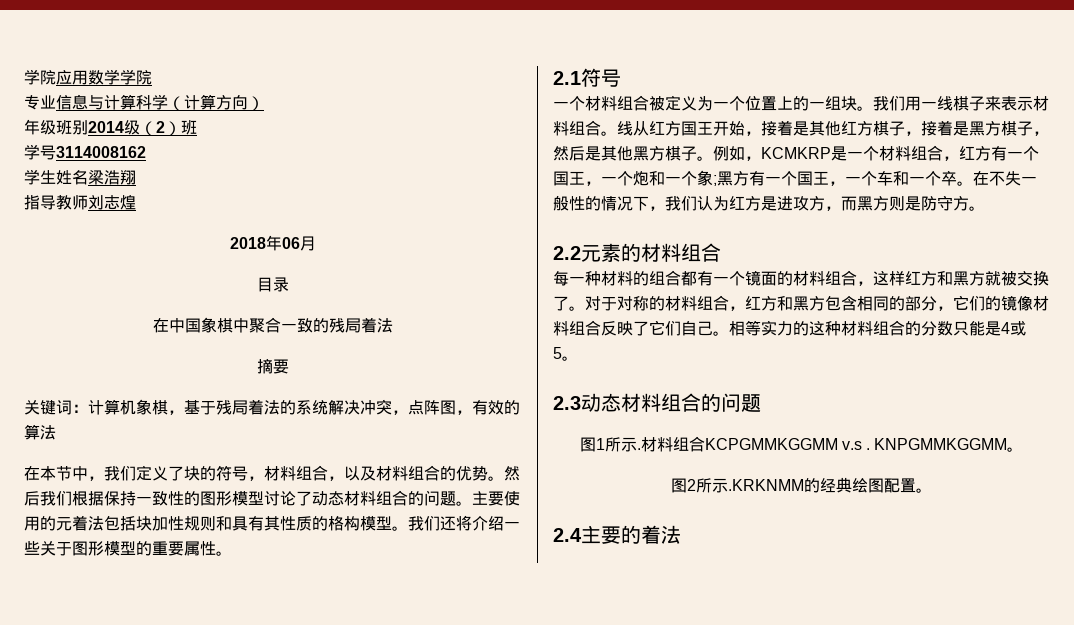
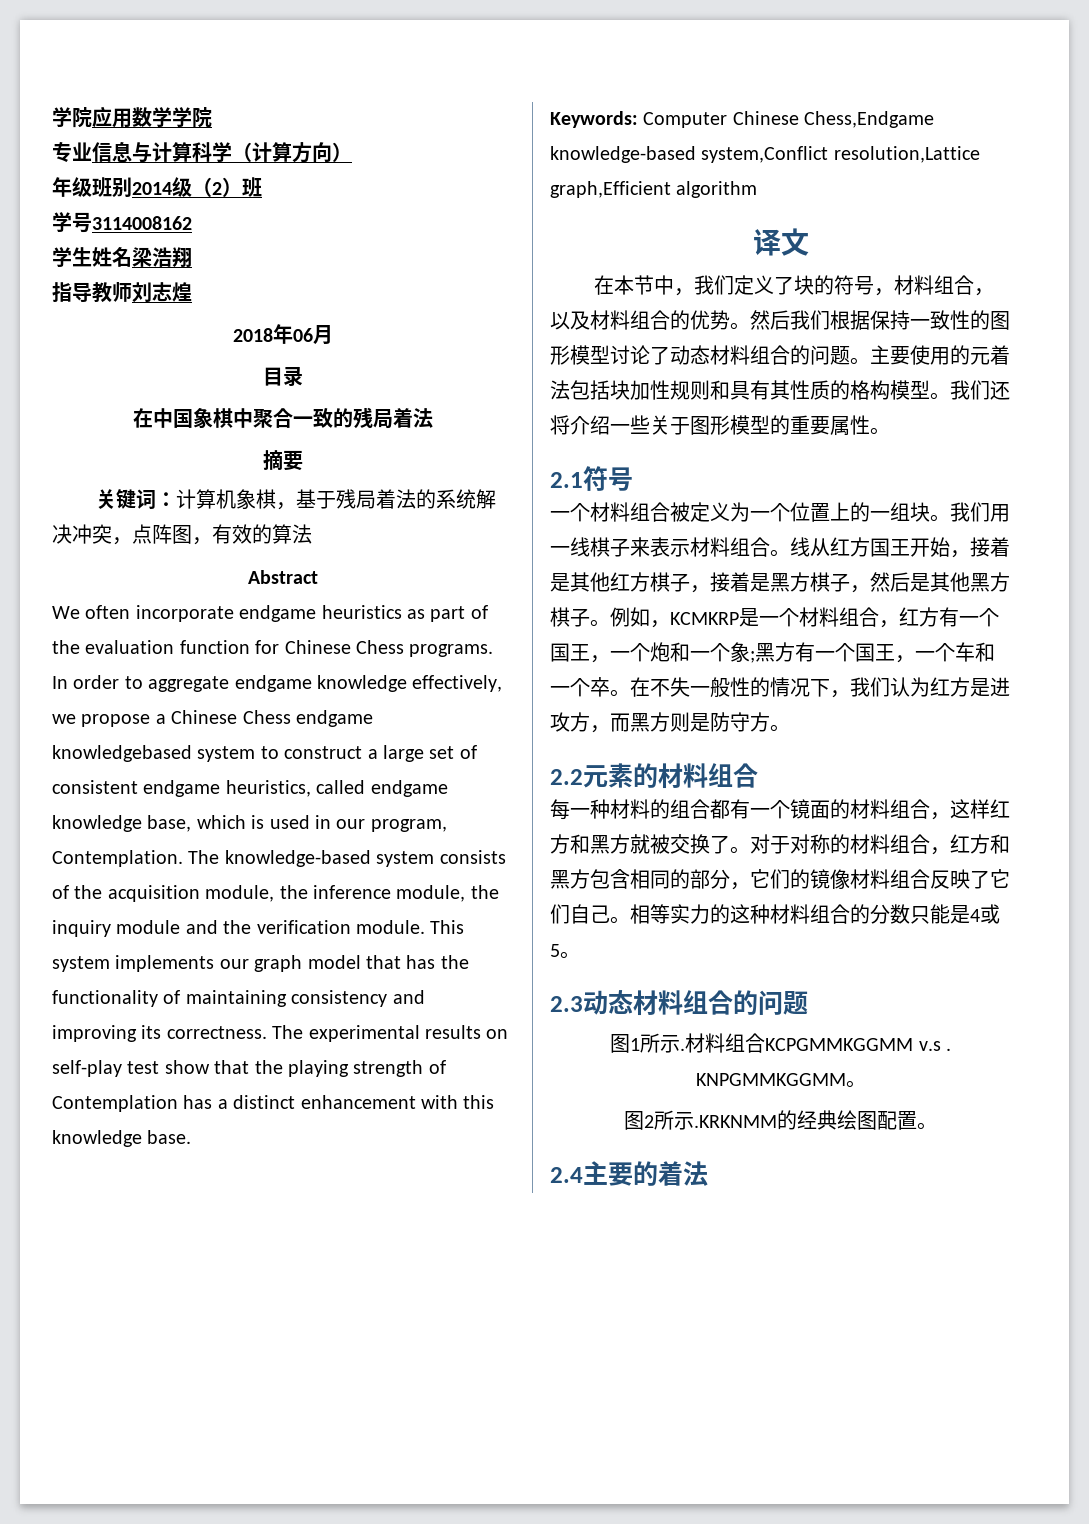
+ Abstract
+ We often incorporate endgame heuristics as part of the evaluation function for Chinese Chess programs. In order to aggregate endgame knowledge effectively, we propose a Chinese Chess endgame knowledgebased system to construct a large set of consistent endgame heuristics, called endgame knowledge base, which is used in our program, Contemplation. The knowledge-based system consists of the acquisition module, the inference module, the inquiry module and the verification module. This system implements our graph model that has the functionality of maintaining consistency and improving its correctness. The experimental results on self-play test show that the playing strength of Contemplation has a distinct enhancement with this knowledge base.
+ Keywords: Computer Chinese Chess,Endgame knowledge-based system,Conflict resolution,Lattice graph,Efficient algorithm
+ 译文

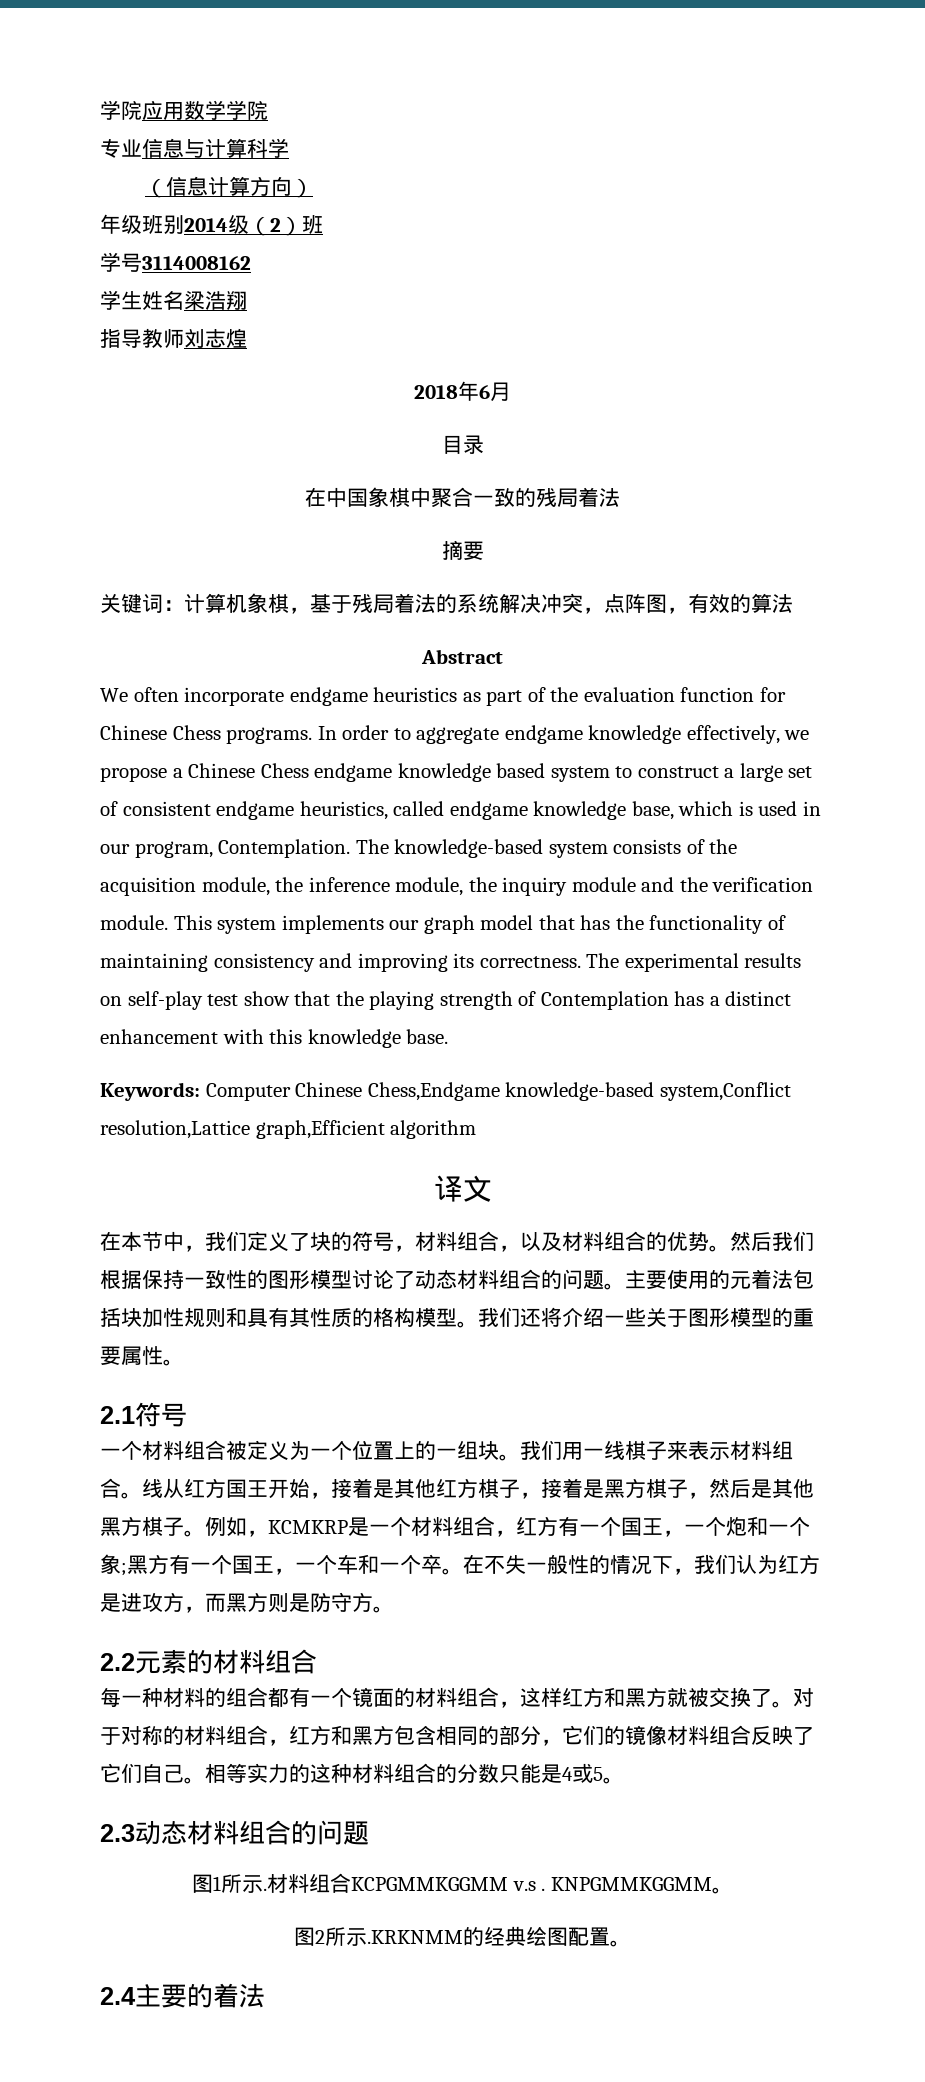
- 专业信息与计算科学（计算方向）
+ 专业信息与计算科学
+ （信息计算方向）
- 2018年06月
+ 2018年6月
- In order to aggregate endgame knowledge effectively, we propose a Chinese Chess endgame knowledgebased system to construct a large set of consistent endgame heuristics, called endgame knowledge base, which is used in our program, Contemplation.
+ In order to aggregate endgame knowledge effectively, we propose a Chinese Chess endgame knowledge based system to construct a large set of consistent endgame heuristics, called endgame knowledge base, which is used in our program, Contemplation.

